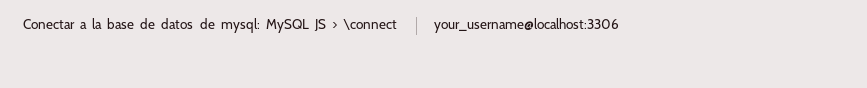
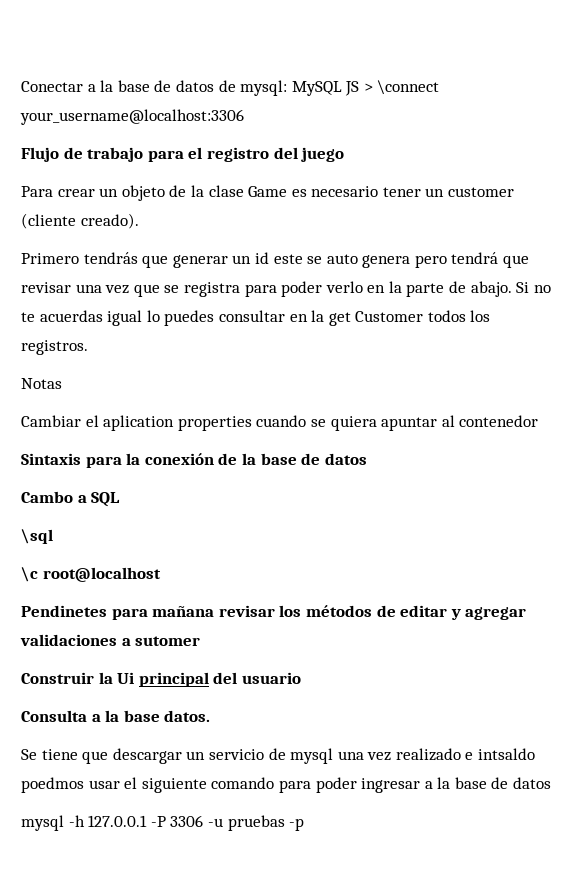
+ Flujo de trabajo para el registro del juego
+ Para crear un objeto de la clase Game es necesario tener un customer (cliente creado).
+ Primero tendrás que generar un id este se auto genera pero tendrá que revisar una vez que se registra para poder verlo en la parte de abajo. Si no te acuerdas igual lo puedes consultar en la get Customer todos los registros.
+ Notas
+ Cambiar el aplication properties cuando se quiera apuntar al contenedor
+ Sintaxis para la conexión de la base de datos
+ Cambo a SQL
+ \sql
+ \c root@localhost
+ Pendinetes para mañana revisar los métodos de editar y agregar validaciones a sutomer
+ Construir la Ui principal del usuario
+ Consulta a la base datos.
+ Se tiene que descargar un servicio de mysql una vez realizado e intsaldo poedmos usar el siguiente comando para poder ingresar a la base de datos
+ mysql -h 127.0.0.1 -P 3306 -u pruebas -p

